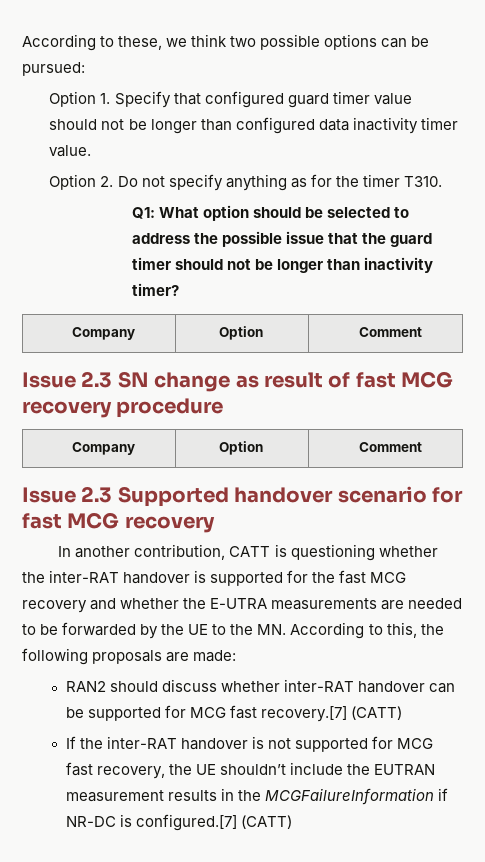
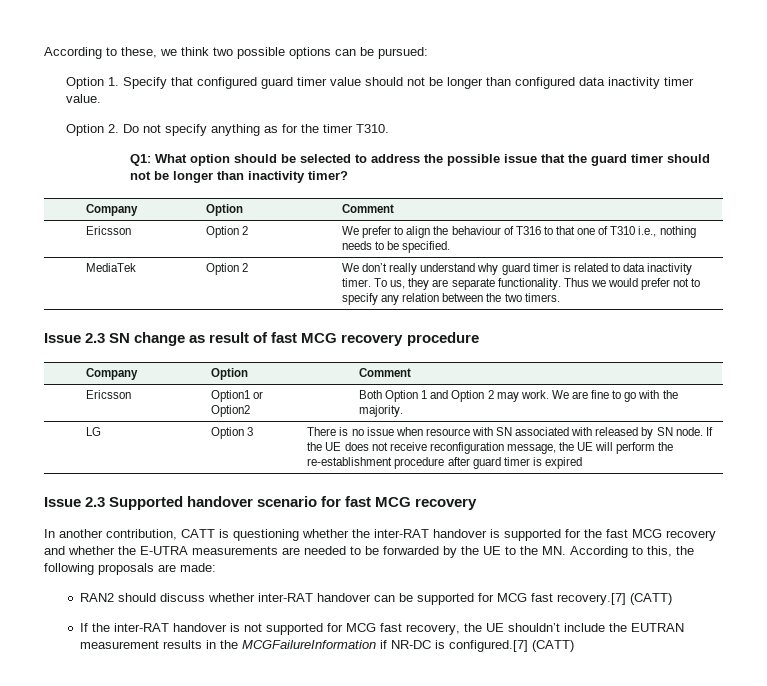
+ Ericsson | Option 2 | We prefer to align the behaviour of T316 to that one of T310 i.e., nothing needs to be specified.
+ MediaTek | Option 2 | We don’t really understand why guard timer is related to data inactivity timer. To us, they are separate functionality. Thus we would prefer not to specify any relation between the two timers.
+ Ericsson | Option1 or Option2 | Both Option 1 and Option 2 may work. We are fine to go with the majority.
+ LG | Option 3 | There is no issue when resource with SN associated with released by SN node. If the UE does not receive reconfiguration message, the UE will perform the re-establishment procedure after guard timer is expired

